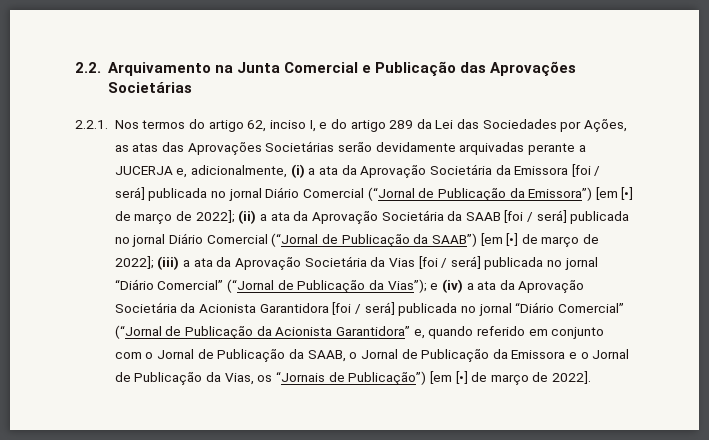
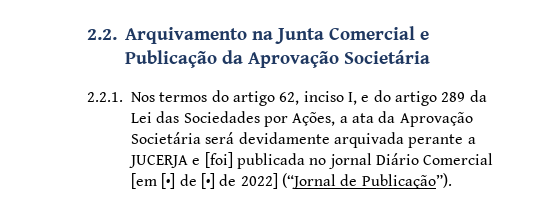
- 2.2. Arquivamento na Junta Comercial e Publicação das Aprovações Societárias
+ 2.2. Arquivamento na Junta Comercial e Publicação da Aprovação Societária
- 2.2.1. Nos termos do artigo 62, inciso I, e do artigo 289 da Lei das Sociedades por Ações, as atas das Aprovações Societárias serão devidamente arquivadas perante a JUCERJA e, adicionalmente, (i) a ata da Aprovação Societária da Emissora [foi / será] publicada no jornal Diário Comercial (“Jornal de Publicação da Emissora”) [em [•] de março de 2022]; (ii) a ata da Aprovação Societária da SAAB [foi / será] publicada no jornal Diário Comercial (“Jornal de Publicação da SAAB”) [em [•] de março de 2022]; (iii) a ata da Aprovação Societária da Vias [foi / será] publicada no jornal “Diário Comercial” (“Jornal de Publicação da Vias”); e (iv) a ata da Aprovação Societária da Acionista Garantidora [foi / será] publicada no jornal “Diário Comercial” (“Jornal de Publicação da Acionista Garantidora” e, quando referido em conjunto com o Jornal de Publicação da SAAB, o Jornal de Publicação da Emissora e o Jornal de Publicação da Vias, os “Jornais de Publicação”) [em [•] de março de 2022].
+ 2.2.1. Nos termos do artigo 62, inciso I, e do artigo 289 da Lei das Sociedades por Ações, a ata da Aprovação Societária será devidamente arquivada perante a JUCERJA e [foi] publicada no jornal Diário Comercial [em [•] de [•] de 2022] (“Jornal de Publicação”).

